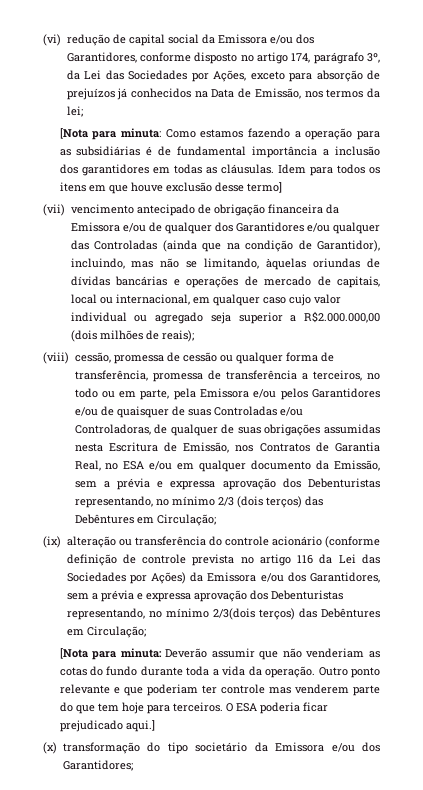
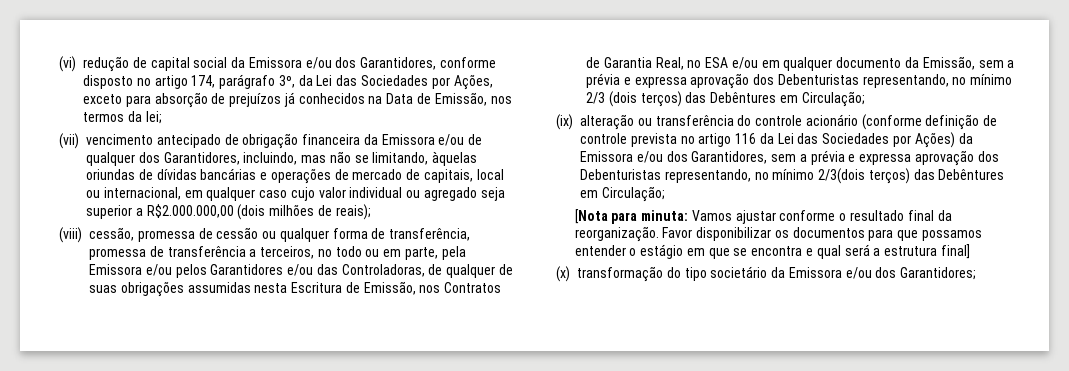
- [Nota para minuta: Como estamos fazendo a operação para as subsidiárias é de fundamental importância a inclusão dos garantidores em todas as cláusulas. Idem para todos os itens em que houve exclusão desse termo]
- (vii) vencimento antecipado de obrigação financeira da Emissora e/ou de qualquer dos Garantidores e/ou qualquer das Controladas (ainda que na condição de Garantidor), incluindo, mas não se limitando, àquelas oriundas de dívidas bancárias e operações de mercado de capitais, local ou internacional, em qualquer caso cujo valor individual ou agregado seja superior a R$2.000.000,00 (dois milhões de reais);
+ (vii) vencimento antecipado de obrigação financeira da Emissora e/ou de qualquer dos Garantidores, incluindo, mas não se limitando, àquelas oriundas de dívidas bancárias e operações de mercado de capitais, local ou internacional, em qualquer caso cujo valor individual ou agregado seja superior a R$2.000.000,00 (dois milhões de reais);
- (viii) cessão, promessa de cessão ou qualquer forma de transferência, promessa de transferência a terceiros, no todo ou em parte, pela Emissora e/ou pelos Garantidores e/ou de quaisquer de suas Controladas e/ou Controladoras, de qualquer de suas obrigações assumidas nesta Escritura de Emissão, nos Contratos de Garantia Real, no ESA e/ou em qualquer documento da Emissão, sem a prévia e expressa aprovação dos Debenturistas representando, no mínimo 2/3 (dois terços) das Debêntures em Circulação;
+ (viii) cessão, promessa de cessão ou qualquer forma de transferência, promessa de transferência a terceiros, no todo ou em parte, pela Emissora e/ou pelos Garantidores e/ou das Controladoras, de qualquer de suas obrigações assumidas nesta Escritura de Emissão, nos Contratos de Garantia Real, no ESA e/ou em qualquer documento da Emissão, sem a prévia e expressa aprovação dos Debenturistas representando, no mínimo 2/3 (dois terços) das Debêntures em Circulação;
- [Nota para minuta: Deverão assumir que não venderiam as cotas do fundo durante toda a vida da operação. Outro ponto relevante e que poderiam ter controle mas venderem parte do que tem hoje para terceiros. O ESA poderia ficar prejudicado aqui.]
+ [Nota para minuta: Vamos ajustar conforme o resultado final da reorganização. Favor disponibilizar os documentos para que possamos entender o estágio em que se encontra e qual será a estrutura final]

